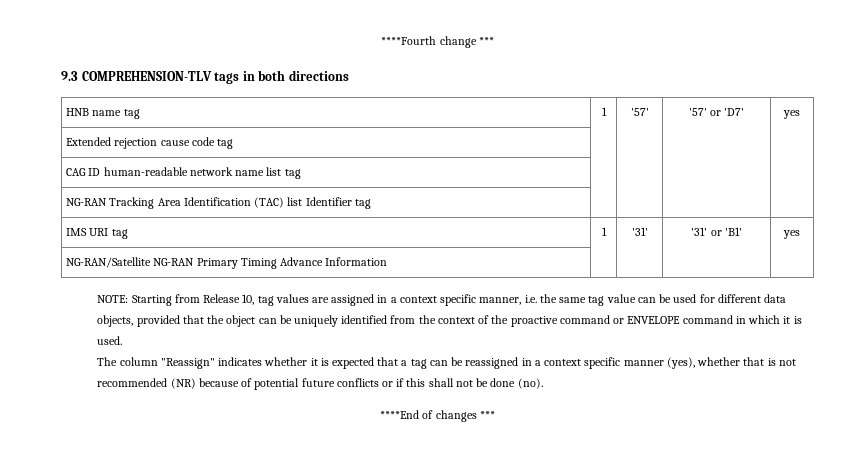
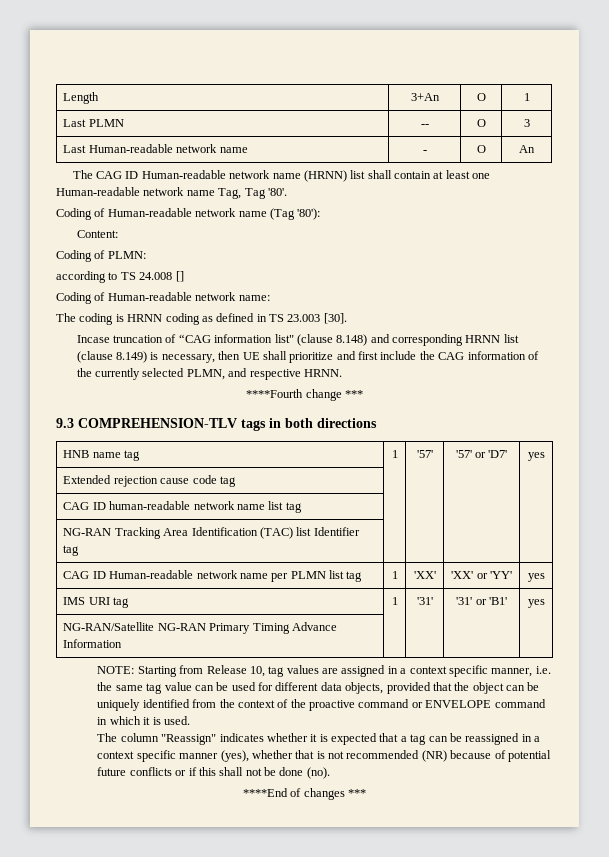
+ Length | 3+An | O | 1
+ Last PLMN | -- | O | 3
+ Last Human-readable network name | - | O | An
+ The CAG ID Human-readable network name (HRNN) list shall contain at least one Human-readable network name Tag, Tag '80'.
+ Coding of Human-readable network name (Tag '80'):
+ Content:
+ Coding of PLMN:
+ according to TS 24.008 []
+ Coding of Human-readable network name:
+ The coding is HRNN coding as defined in TS 23.003 [30].
+ Incase truncation of “CAG information list" (clause 8.148) and corresponding HRNN list (clause 8.149) is necessary, then UE shall prioritize and first include the CAG information of the currently selected PLMN, and respective HRNN.
+ CAG ID Human-readable network name per PLMN list tag | 1 | 'XX' | 'XX' or 'YY' | yes

